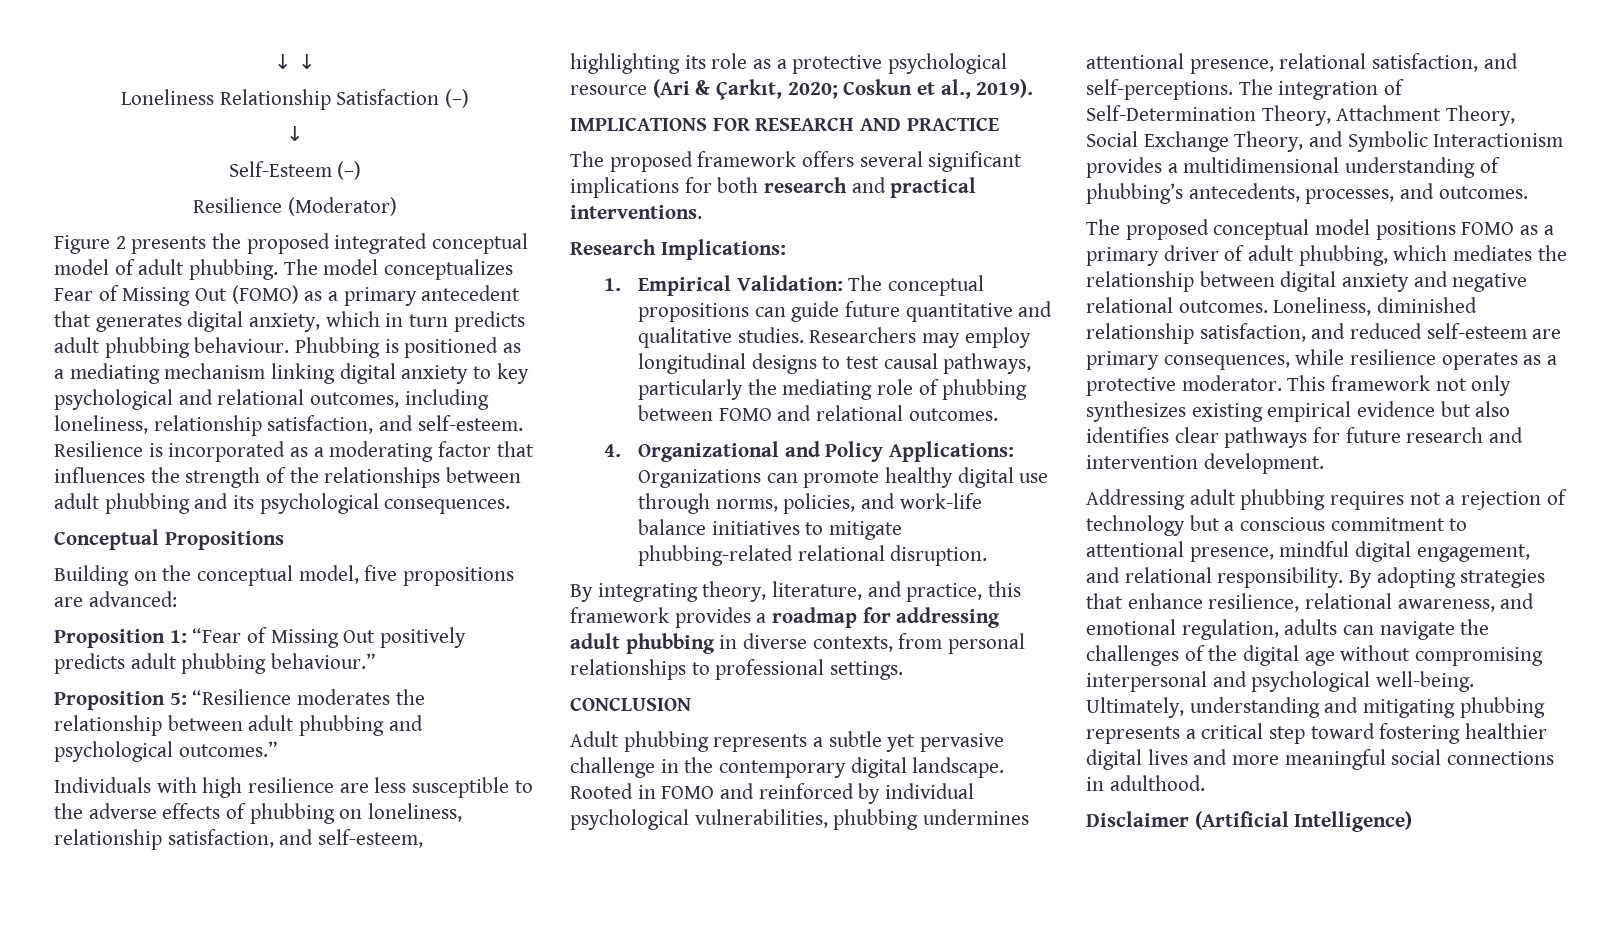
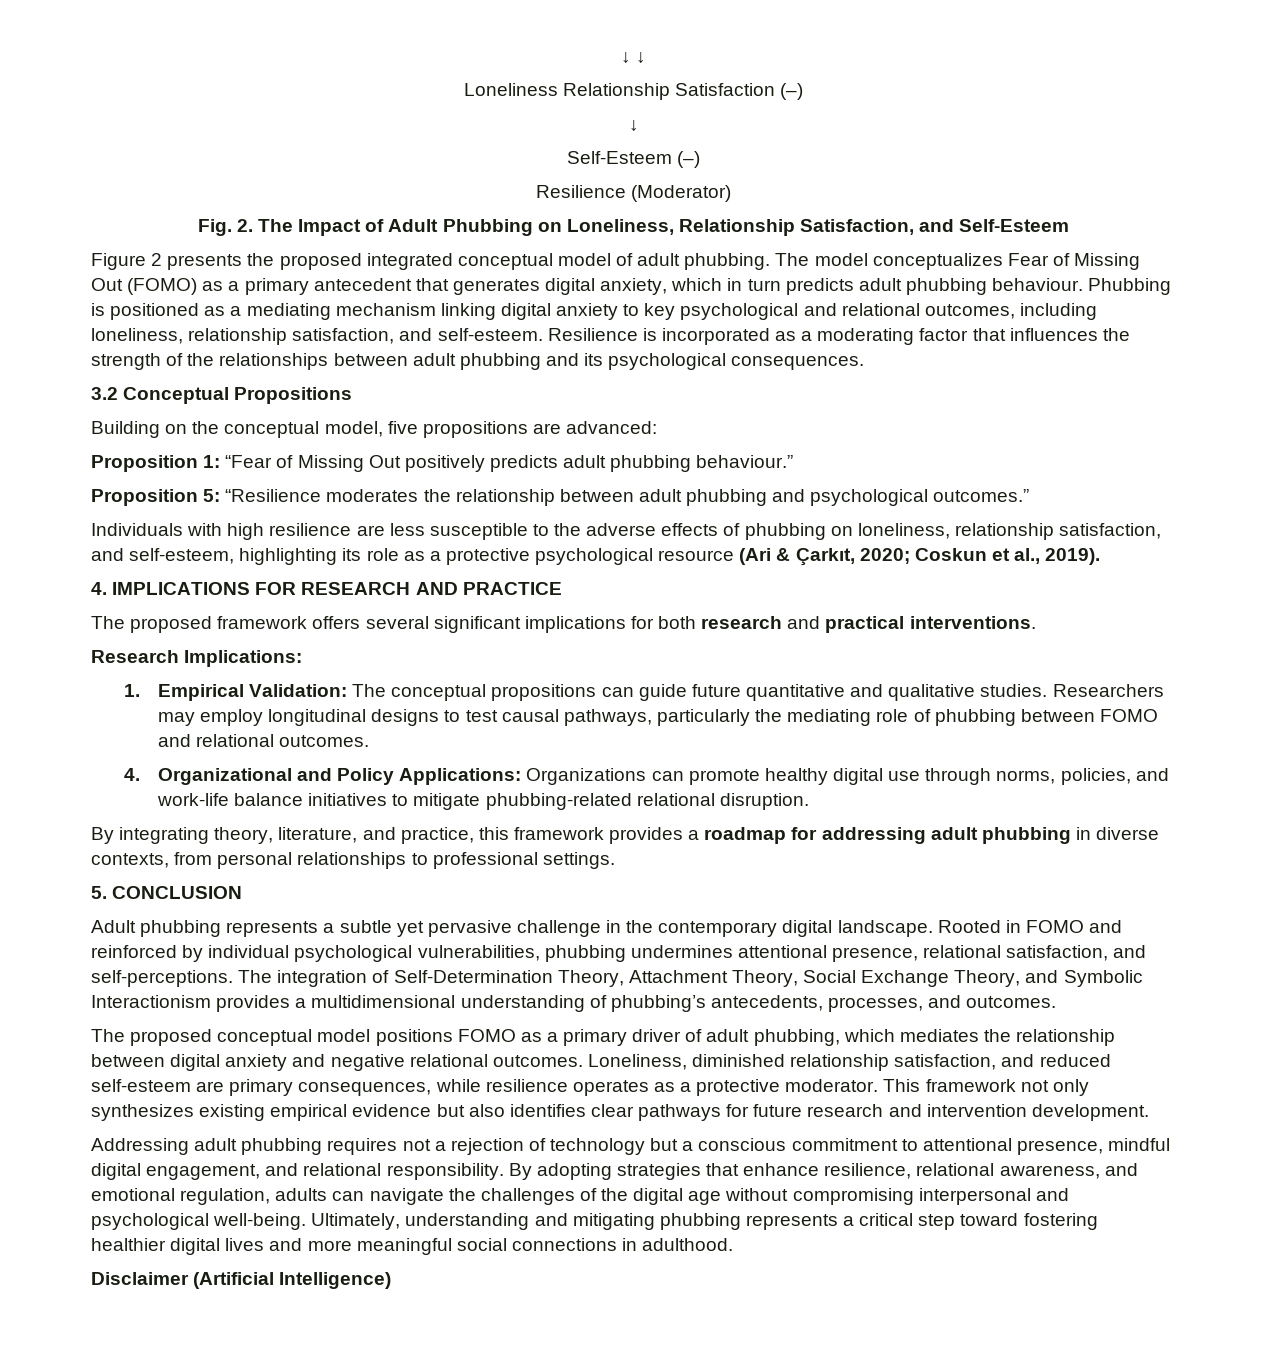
+ Fig. 2. The Impact of Adult Phubbing on Loneliness, Relationship Satisfaction, and Self-Esteem
- Conceptual Propositions
+ 3.2 Conceptual Propositions
- IMPLICATIONS FOR RESEARCH AND PRACTICE
+ 4. IMPLICATIONS FOR RESEARCH AND PRACTICE
- CONCLUSION
+ 5. CONCLUSION

